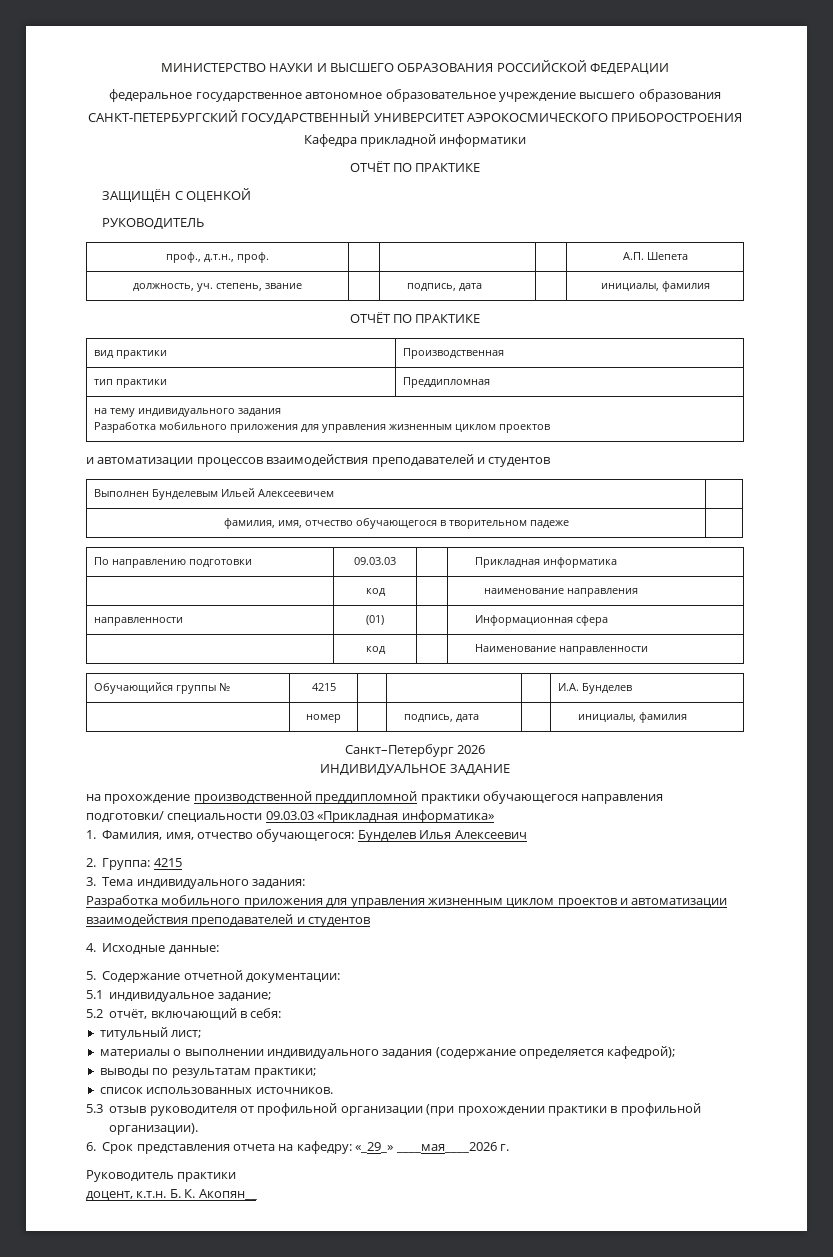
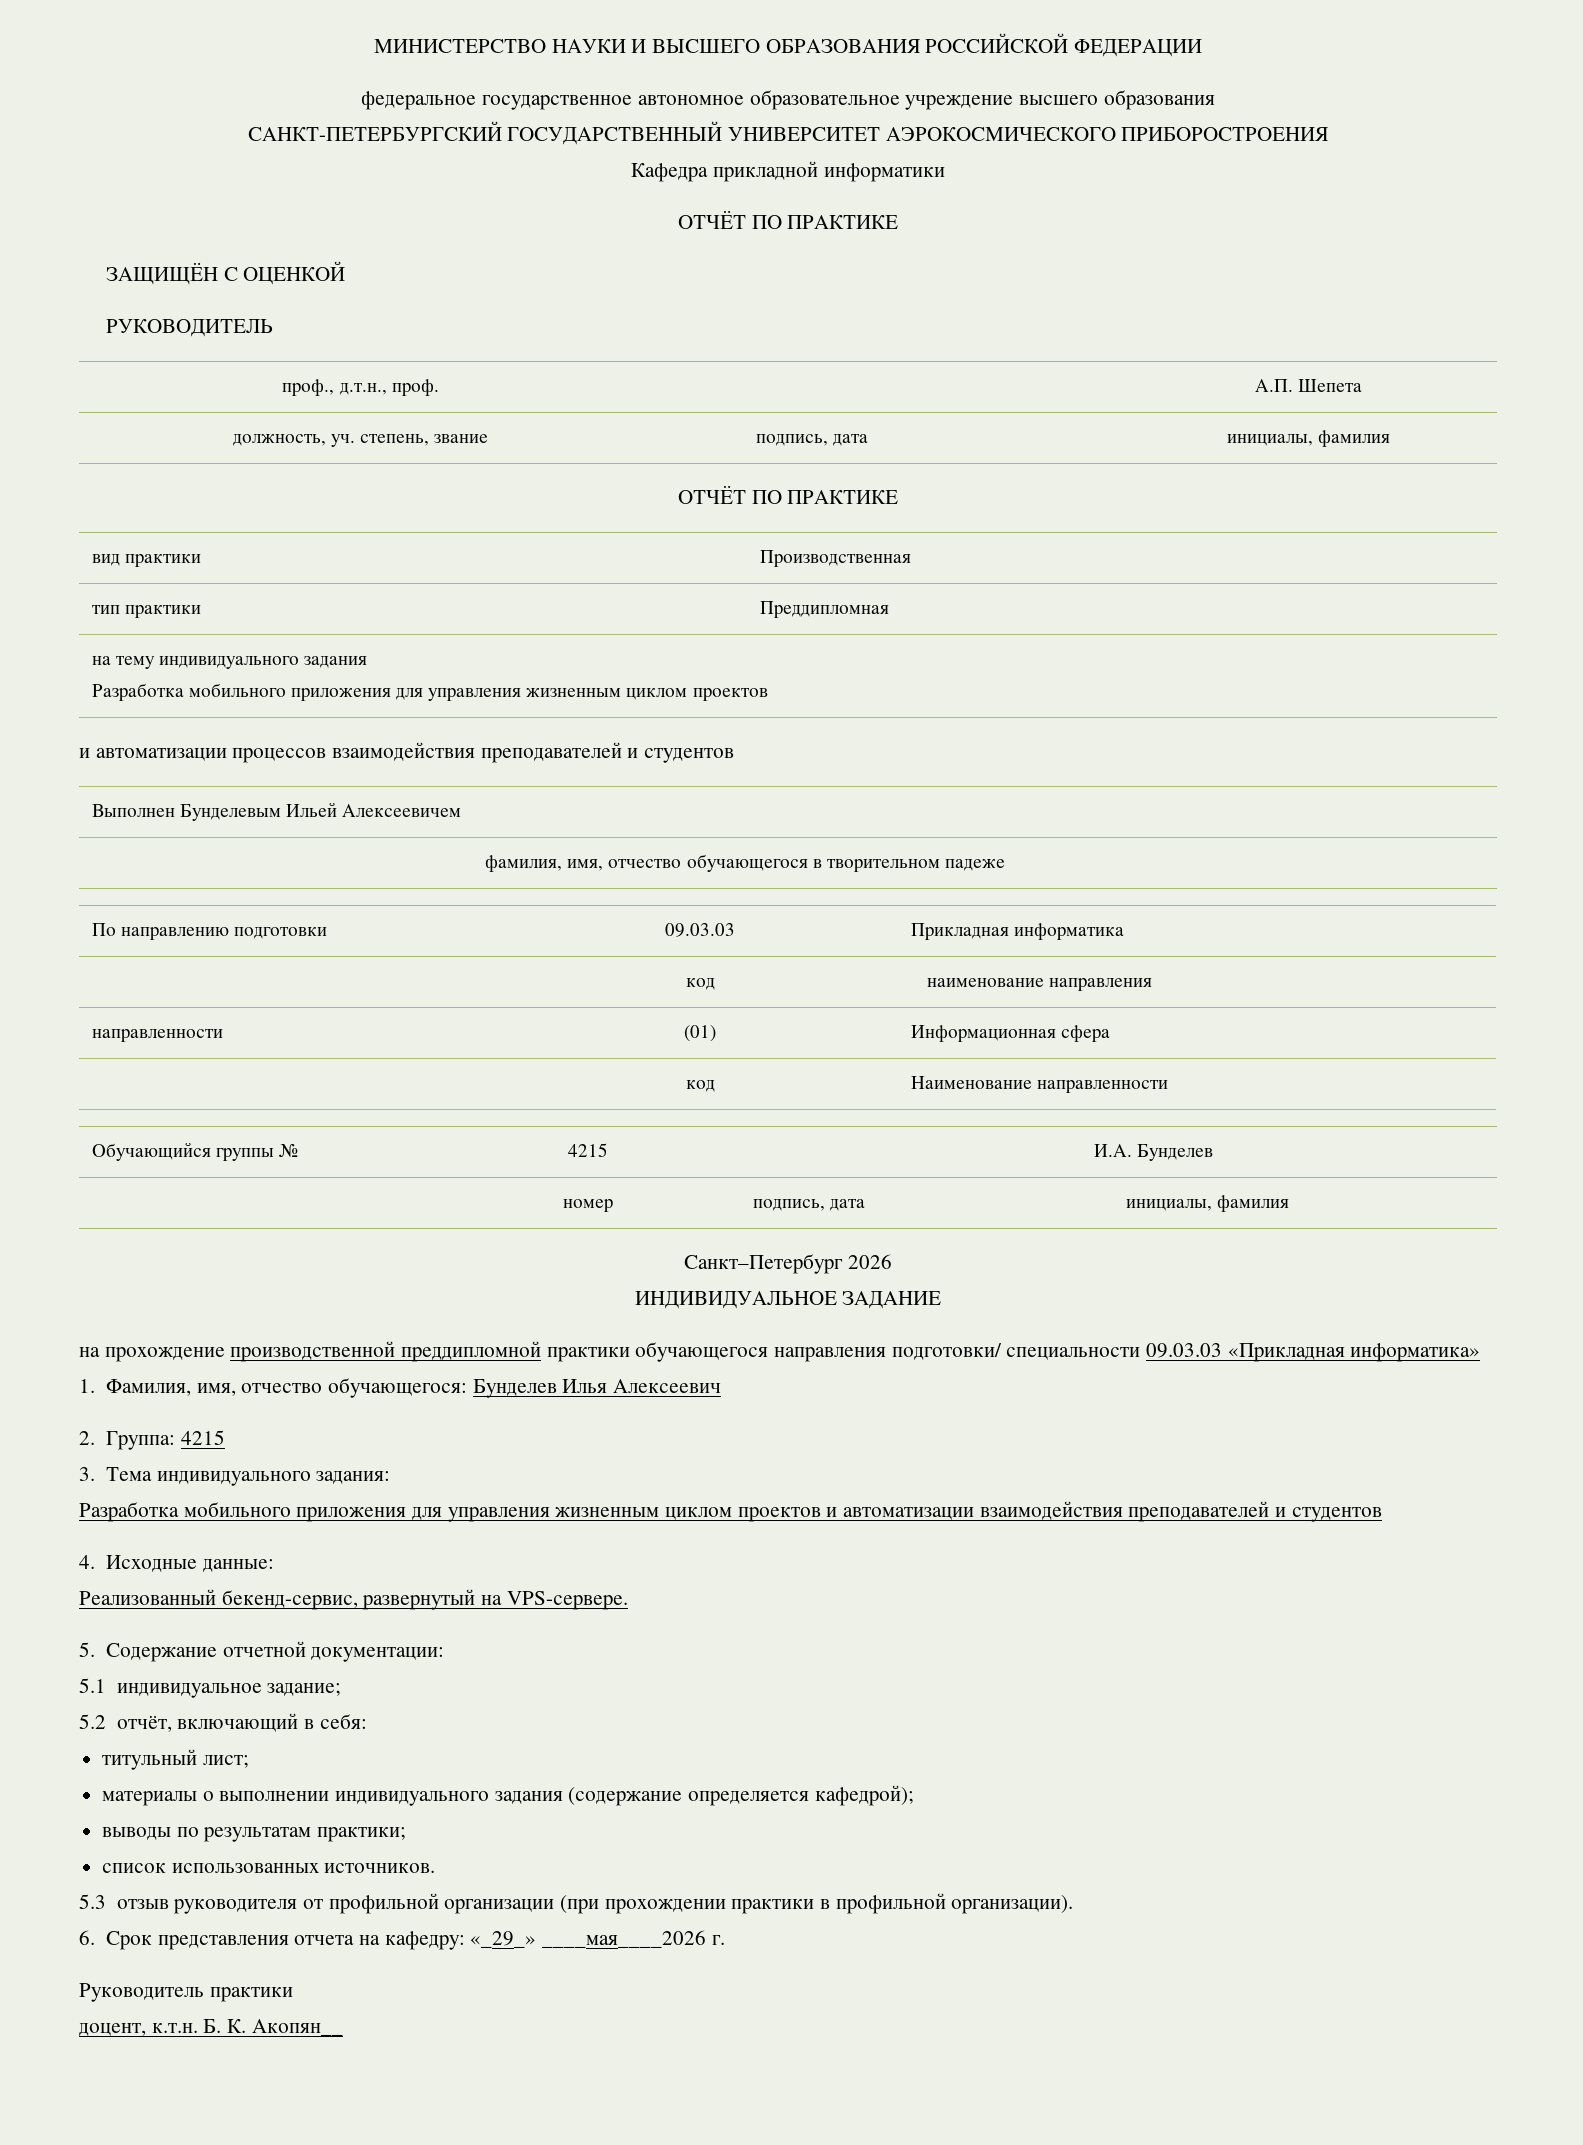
+ Реализованный бекенд-сервис, развернутый на VPS-сервере.

